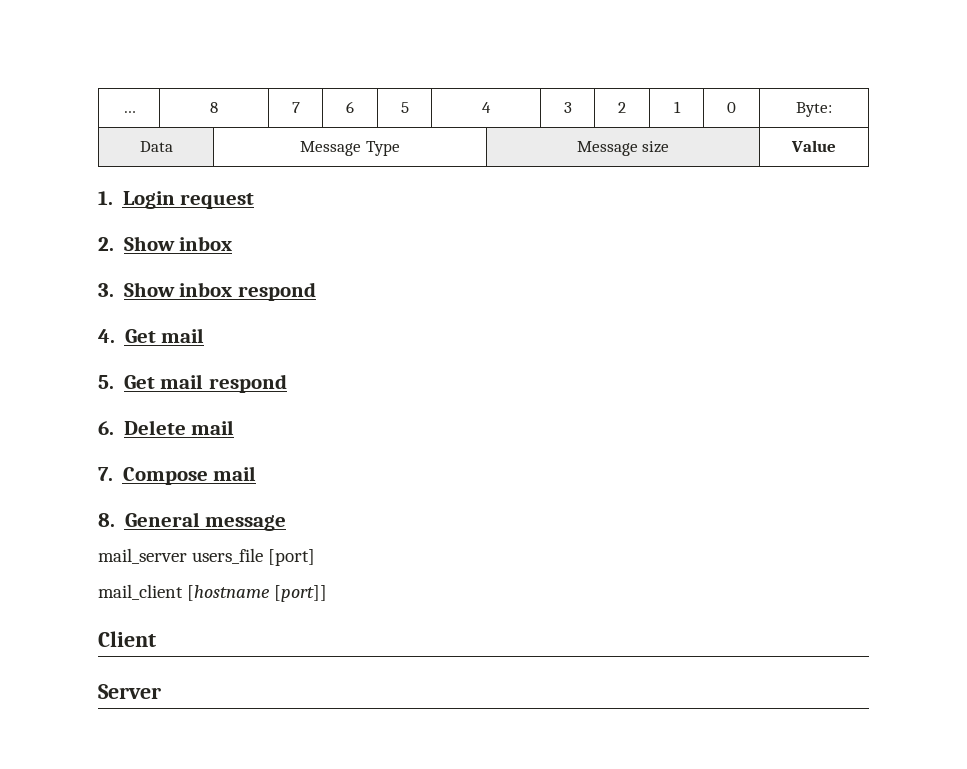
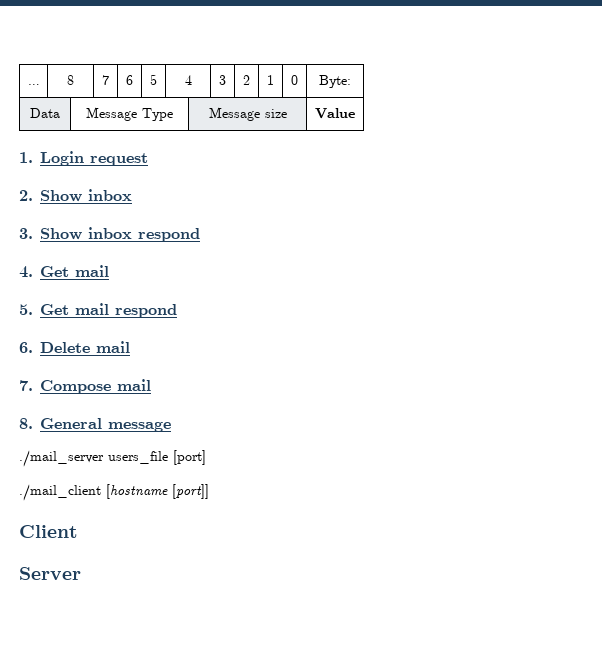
- mail_server users_file [port]
+ ./mail_server users_file [port]
- mail_client [hostname [port]]
+ ./mail_client [hostname [port]]

